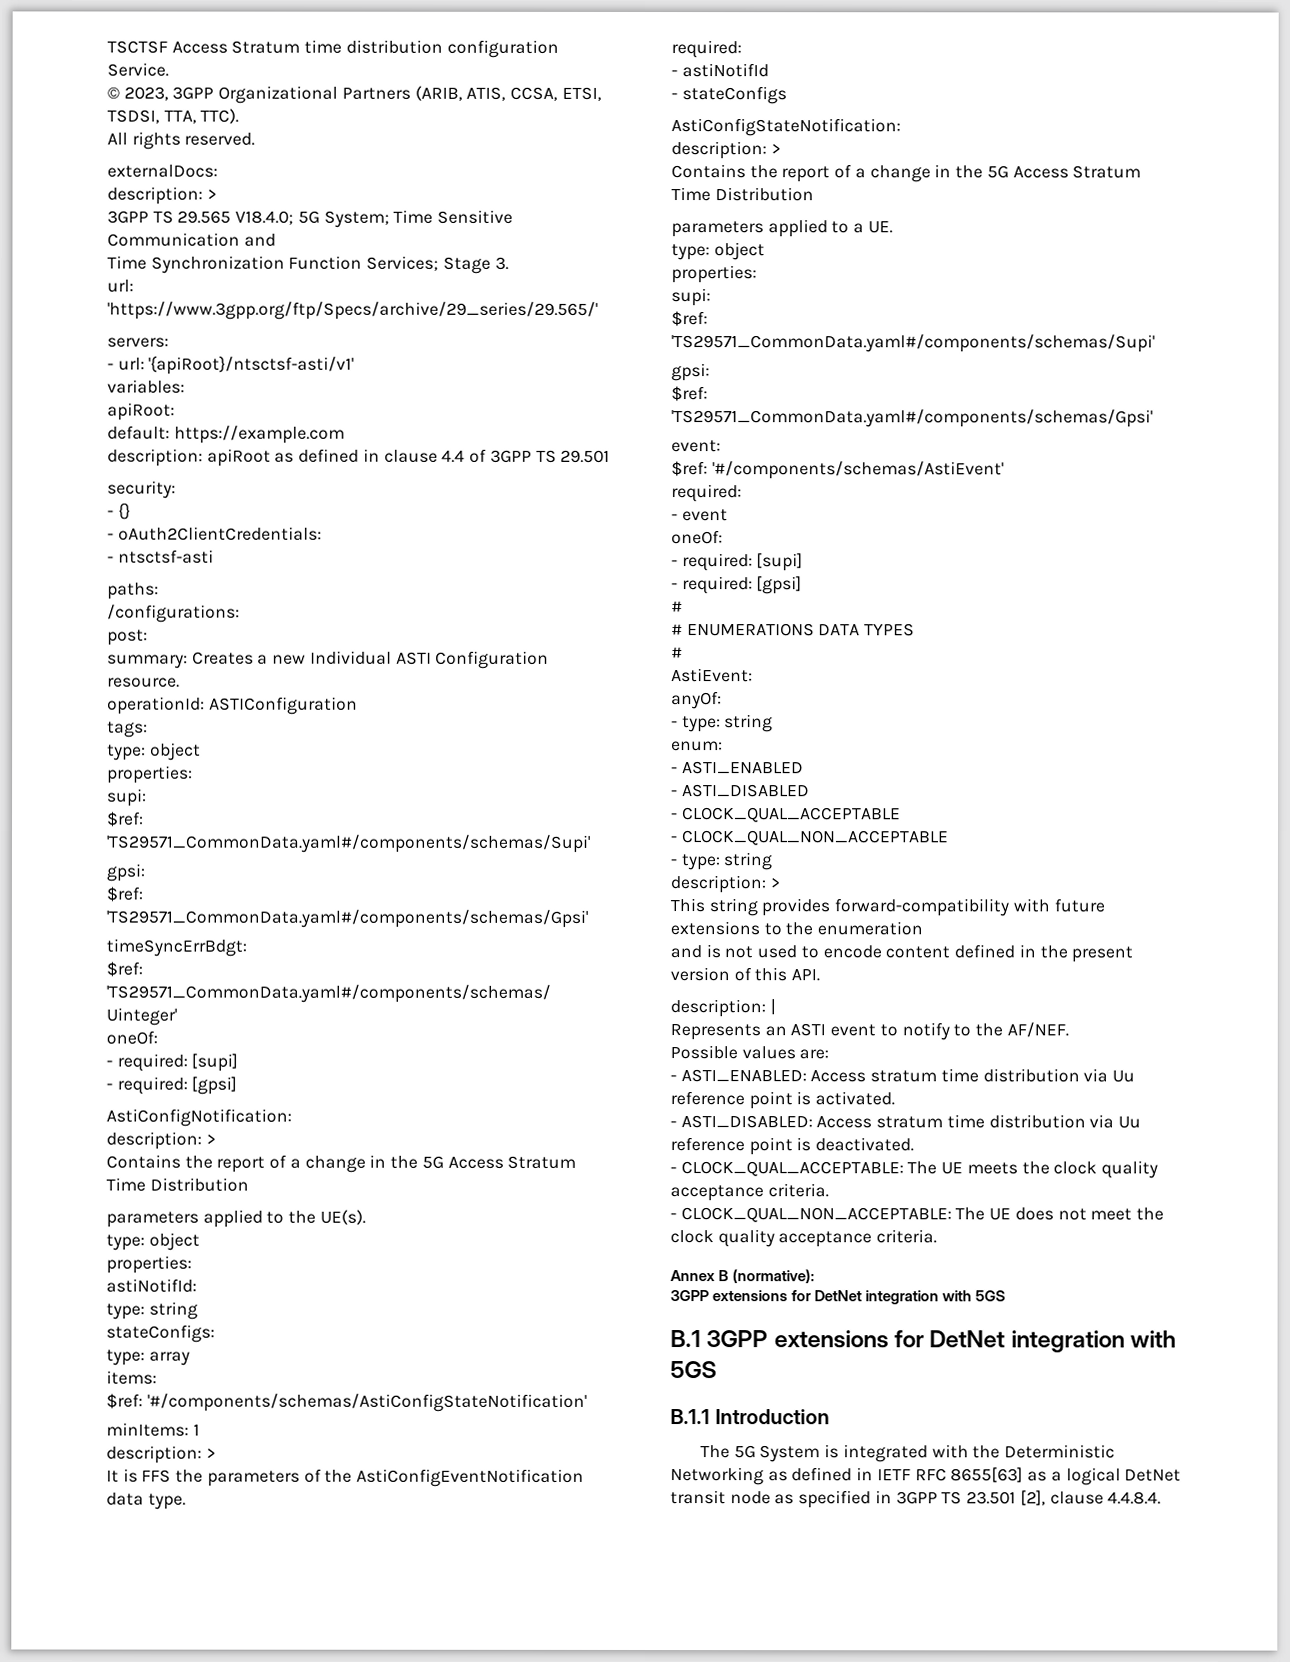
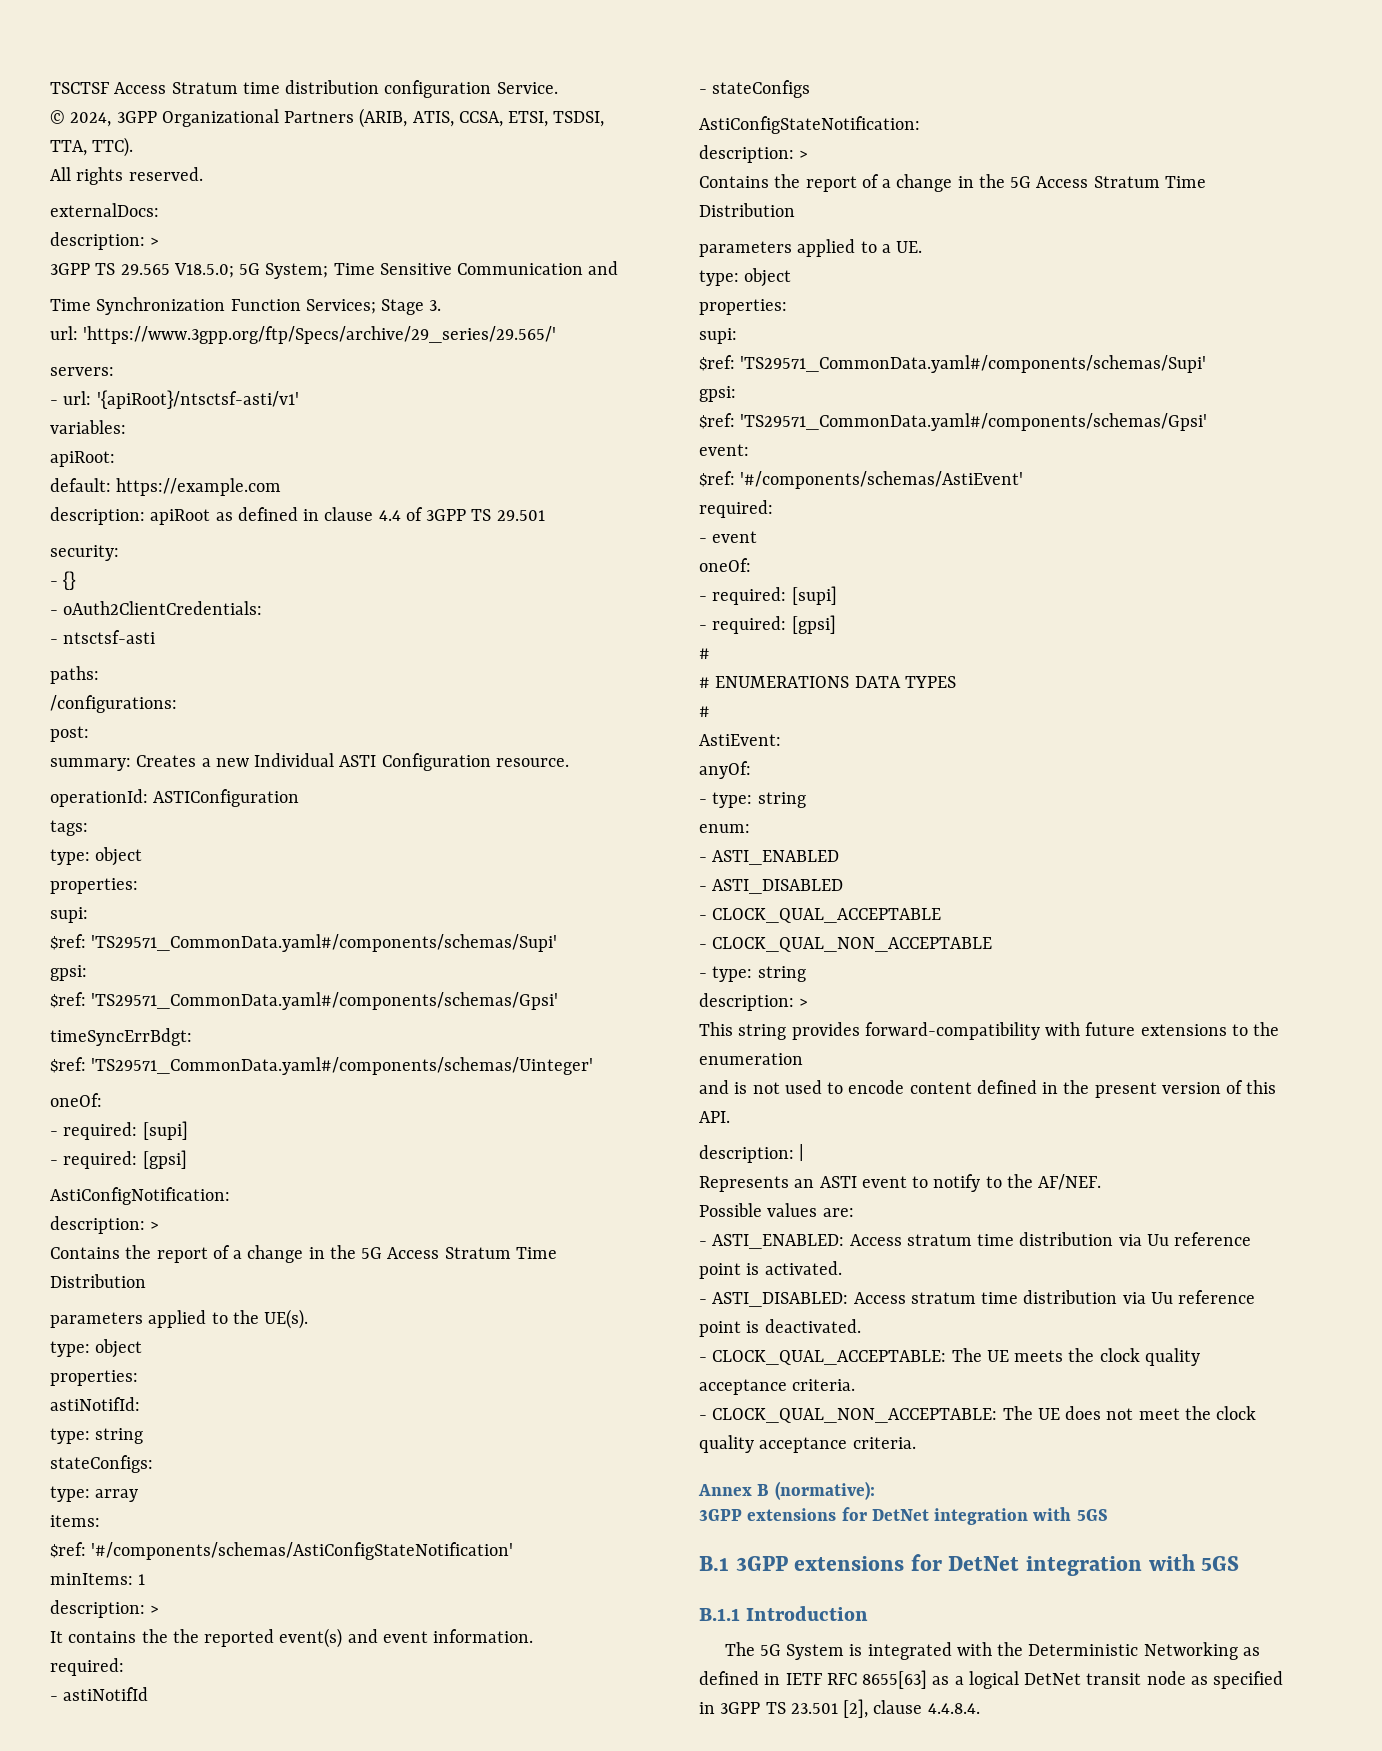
- © 2023, 3GPP Organizational Partners (ARIB, ATIS, CCSA, ETSI, TSDSI, TTA, TTC).
+ © 2024, 3GPP Organizational Partners (ARIB, ATIS, CCSA, ETSI, TSDSI, TTA, TTC).
- 3GPP TS 29.565 V18.4.0; 5G System; Time Sensitive Communication and
+ 3GPP TS 29.565 V18.5.0; 5G System; Time Sensitive Communication and
- It is FFS the parameters of the AstiConfigEventNotification data type.
+ It contains the the reported event(s) and event information.

